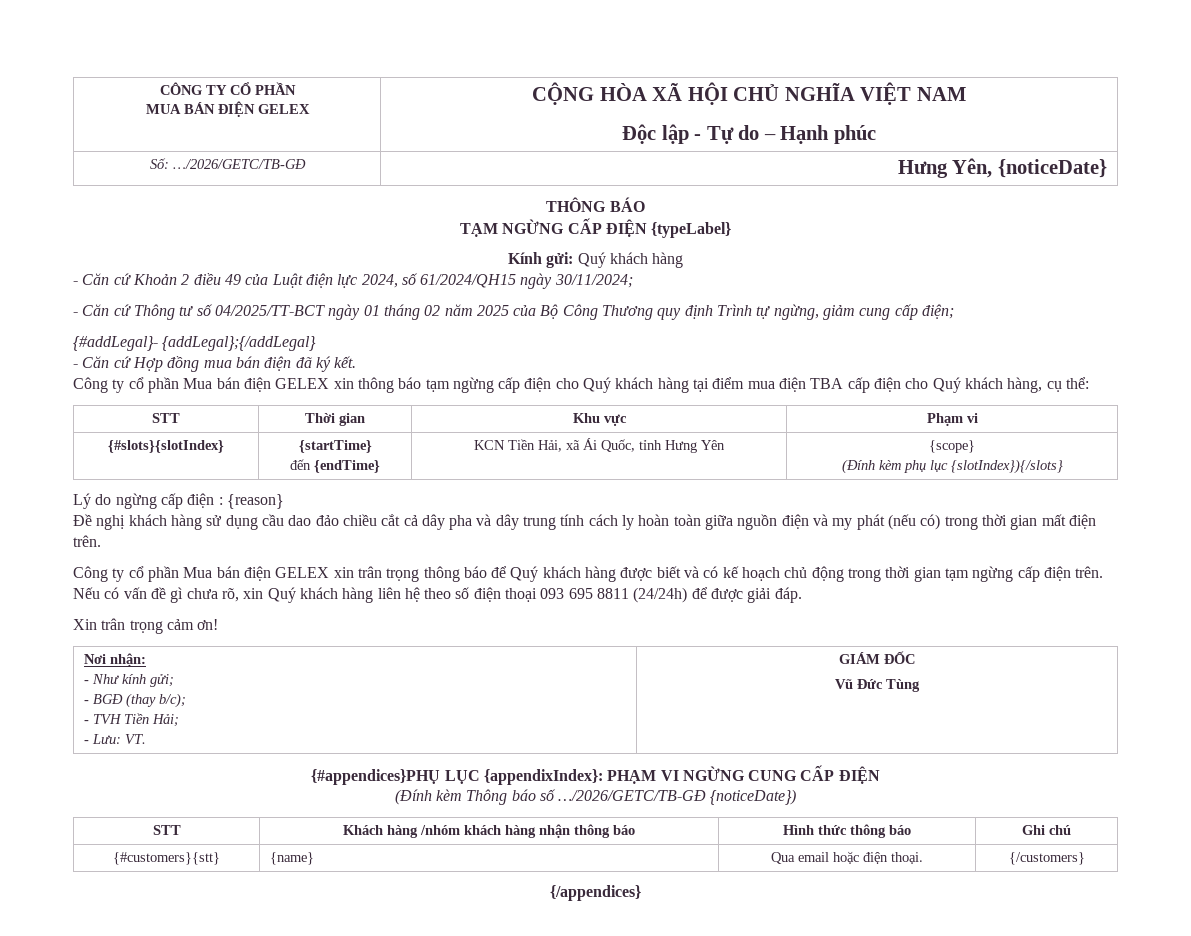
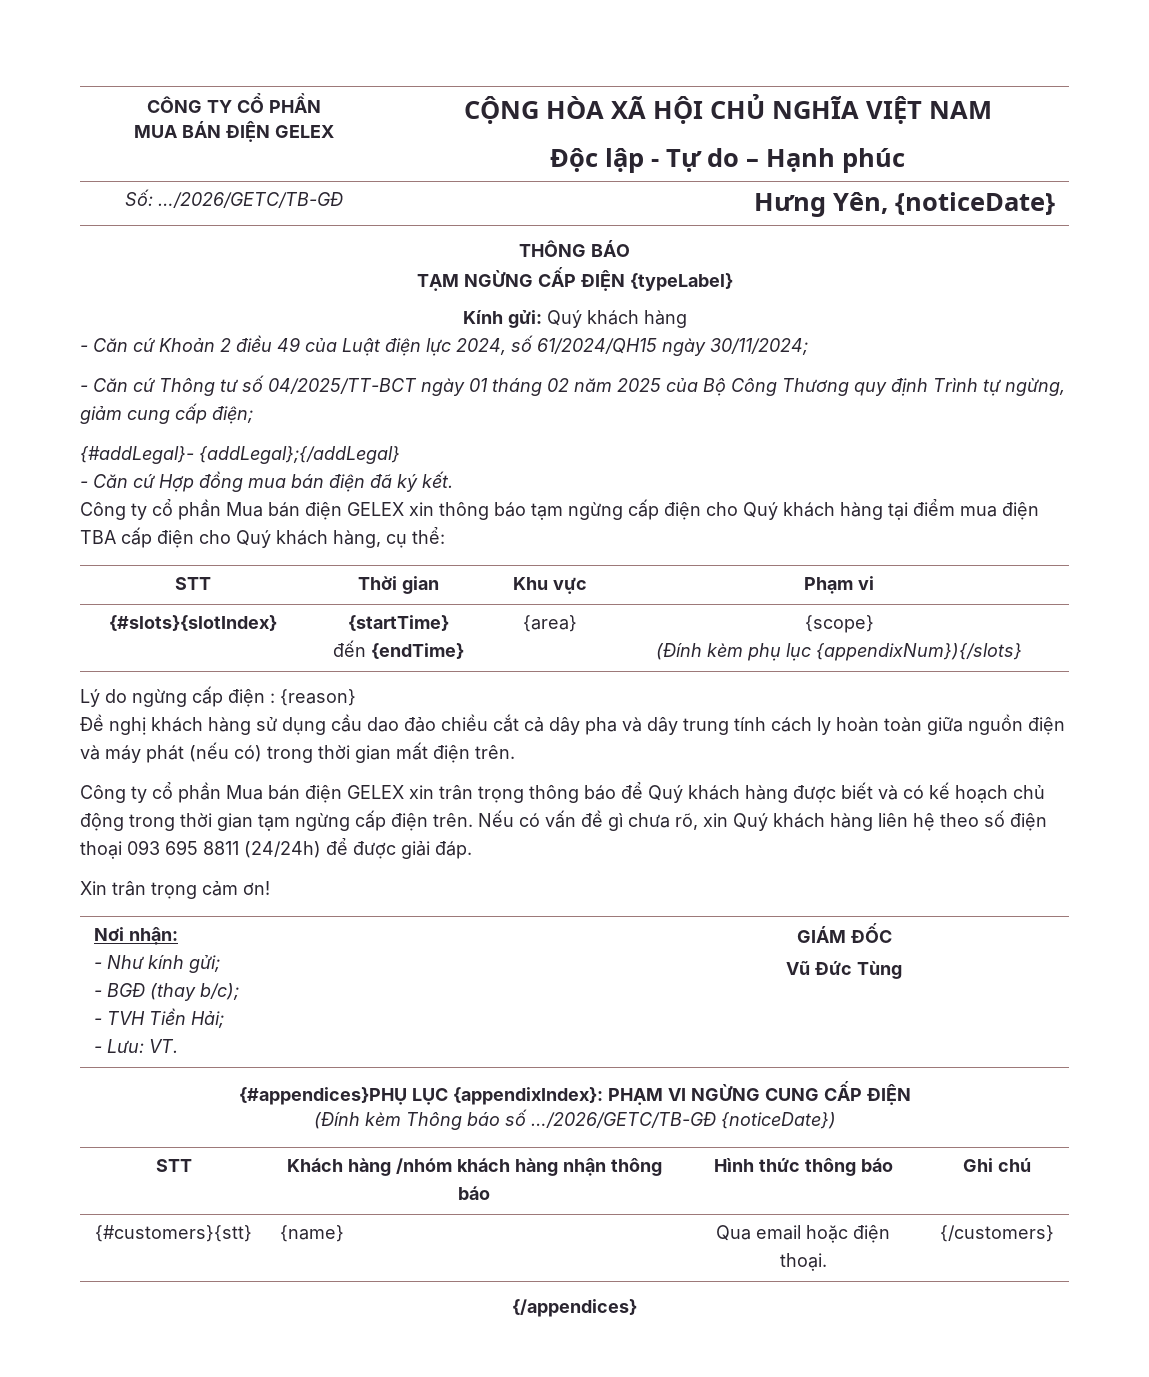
  {#slots}{slotIndex} | {startTime}
- đến {endTime} | KCN Tiền Hải, xã Ái Quốc, tỉnh Hưng Yên | {scope}
- (Đính kèm phụ lục {slotIndex}){/slots}
+ đến {endTime} | {area} | {scope}
+ (Đính kèm phụ lục {appendixNum}){/slots}
- Đề nghị khách hàng sử dụng cầu dao đảo chiều cắt cả dây pha và dây trung tính cách ly hoàn toàn giữa nguồn điện và my phát (nếu có) trong thời gian mất điện trên.
+ Đề nghị khách hàng sử dụng cầu dao đảo chiều cắt cả dây pha và dây trung tính cách ly hoàn toàn giữa nguồn điện và máy phát (nếu có) trong thời gian mất điện trên.

